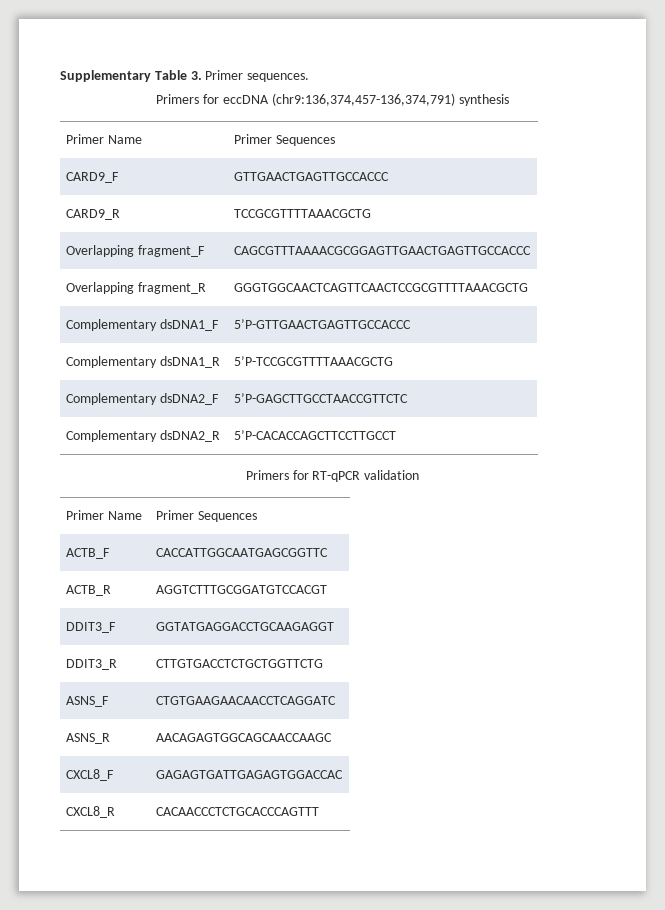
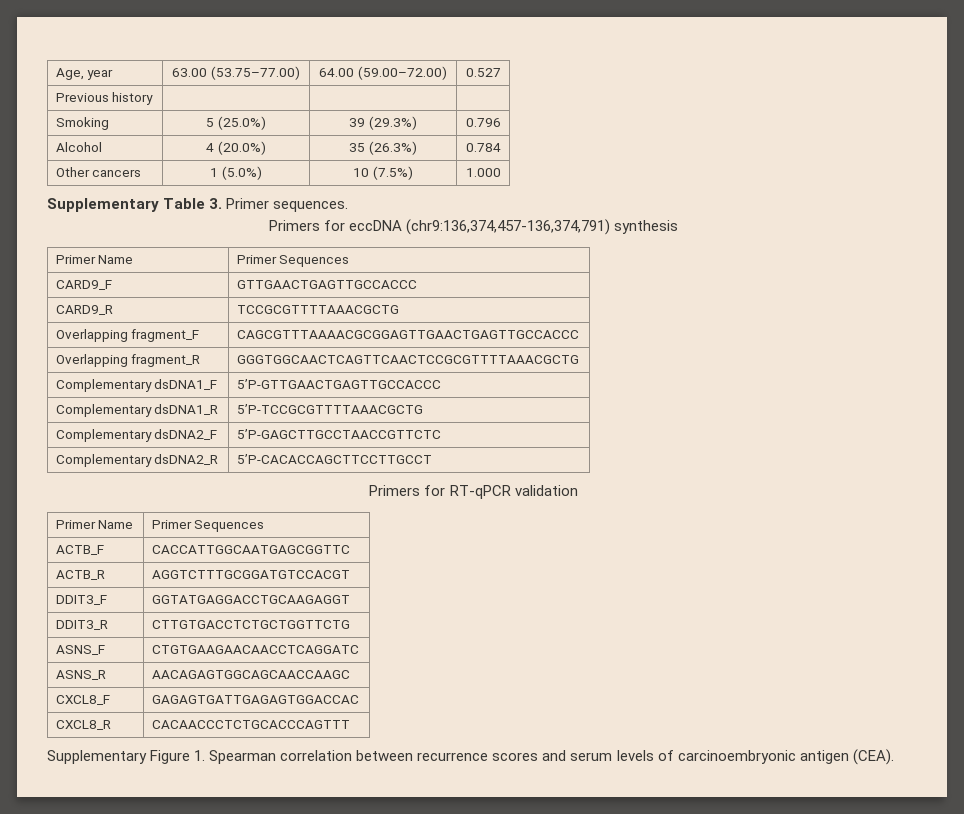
+ Age, year | 63.00 (53.75–77.00) | 64.00 (59.00–72.00) | 0.527
+ Previous history | | |
+ Smoking | 5 (25.0%) | 39 (29.3%) | 0.796
+ Alcohol | 4 (20.0%) | 35 (26.3%) | 0.784
+ Other cancers | 1 (5.0%) | 10 (7.5%) | 1.000
+ Supplementary Figure 1. Spearman correlation between recurrence scores and serum levels of carcinoembryonic antigen (CEA).

